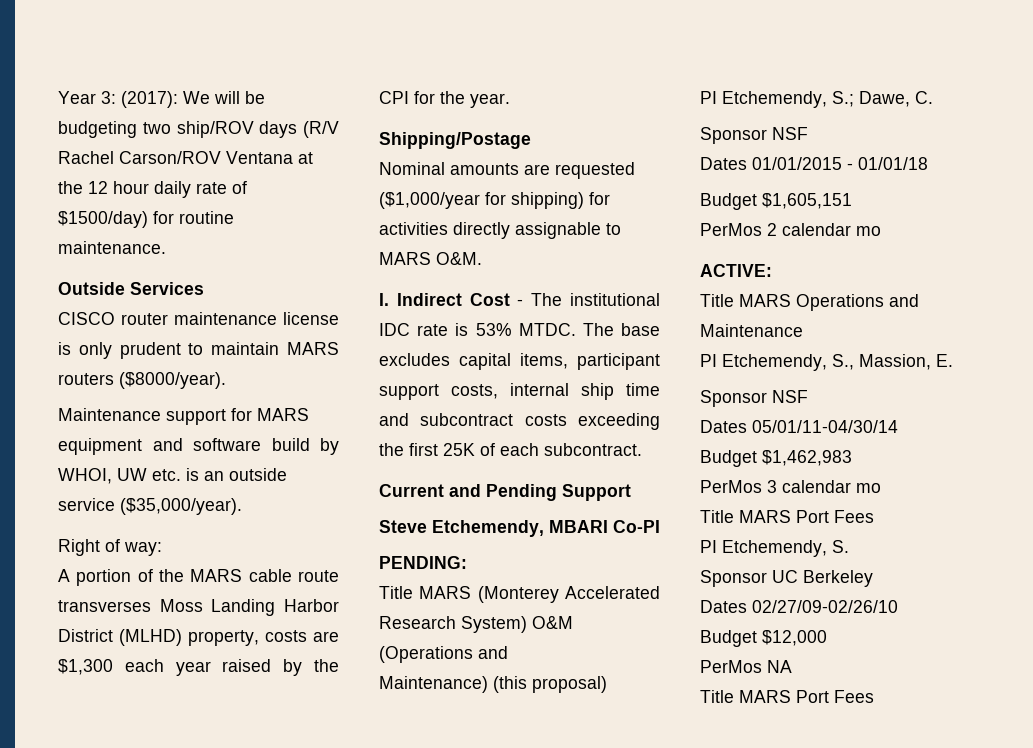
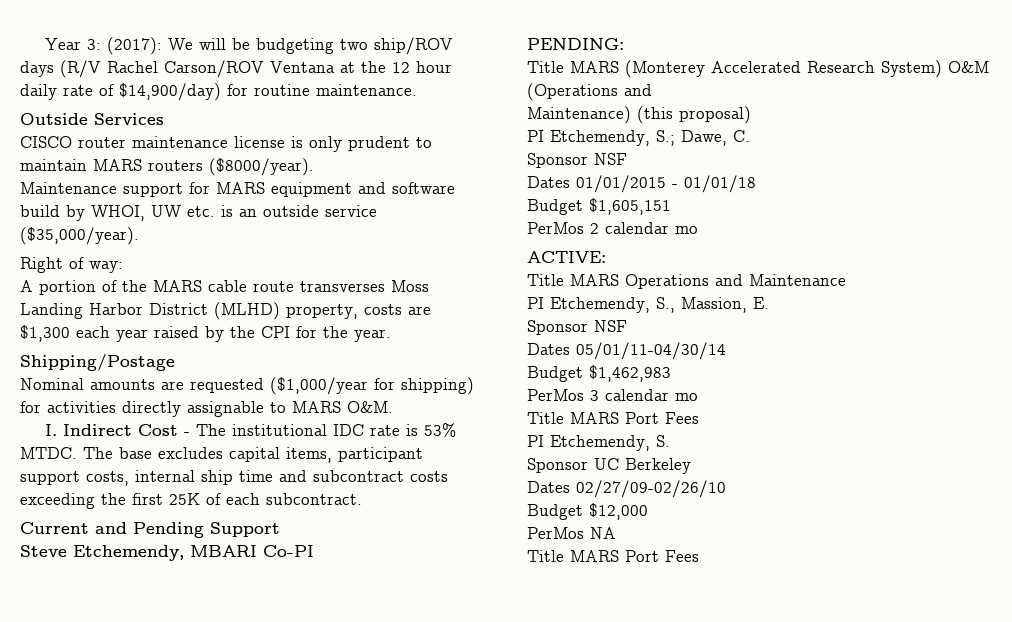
- Year 3: (2017): We will be budgeting two ship/ROV days (R/V Rachel Carson/ROV Ventana at the 12 hour daily rate of $1500/day) for routine maintenance.
+ Year 3: (2017): We will be budgeting two ship/ROV days (R/V Rachel Carson/ROV Ventana at the 12 hour daily rate of $14,900/day) for routine maintenance.

